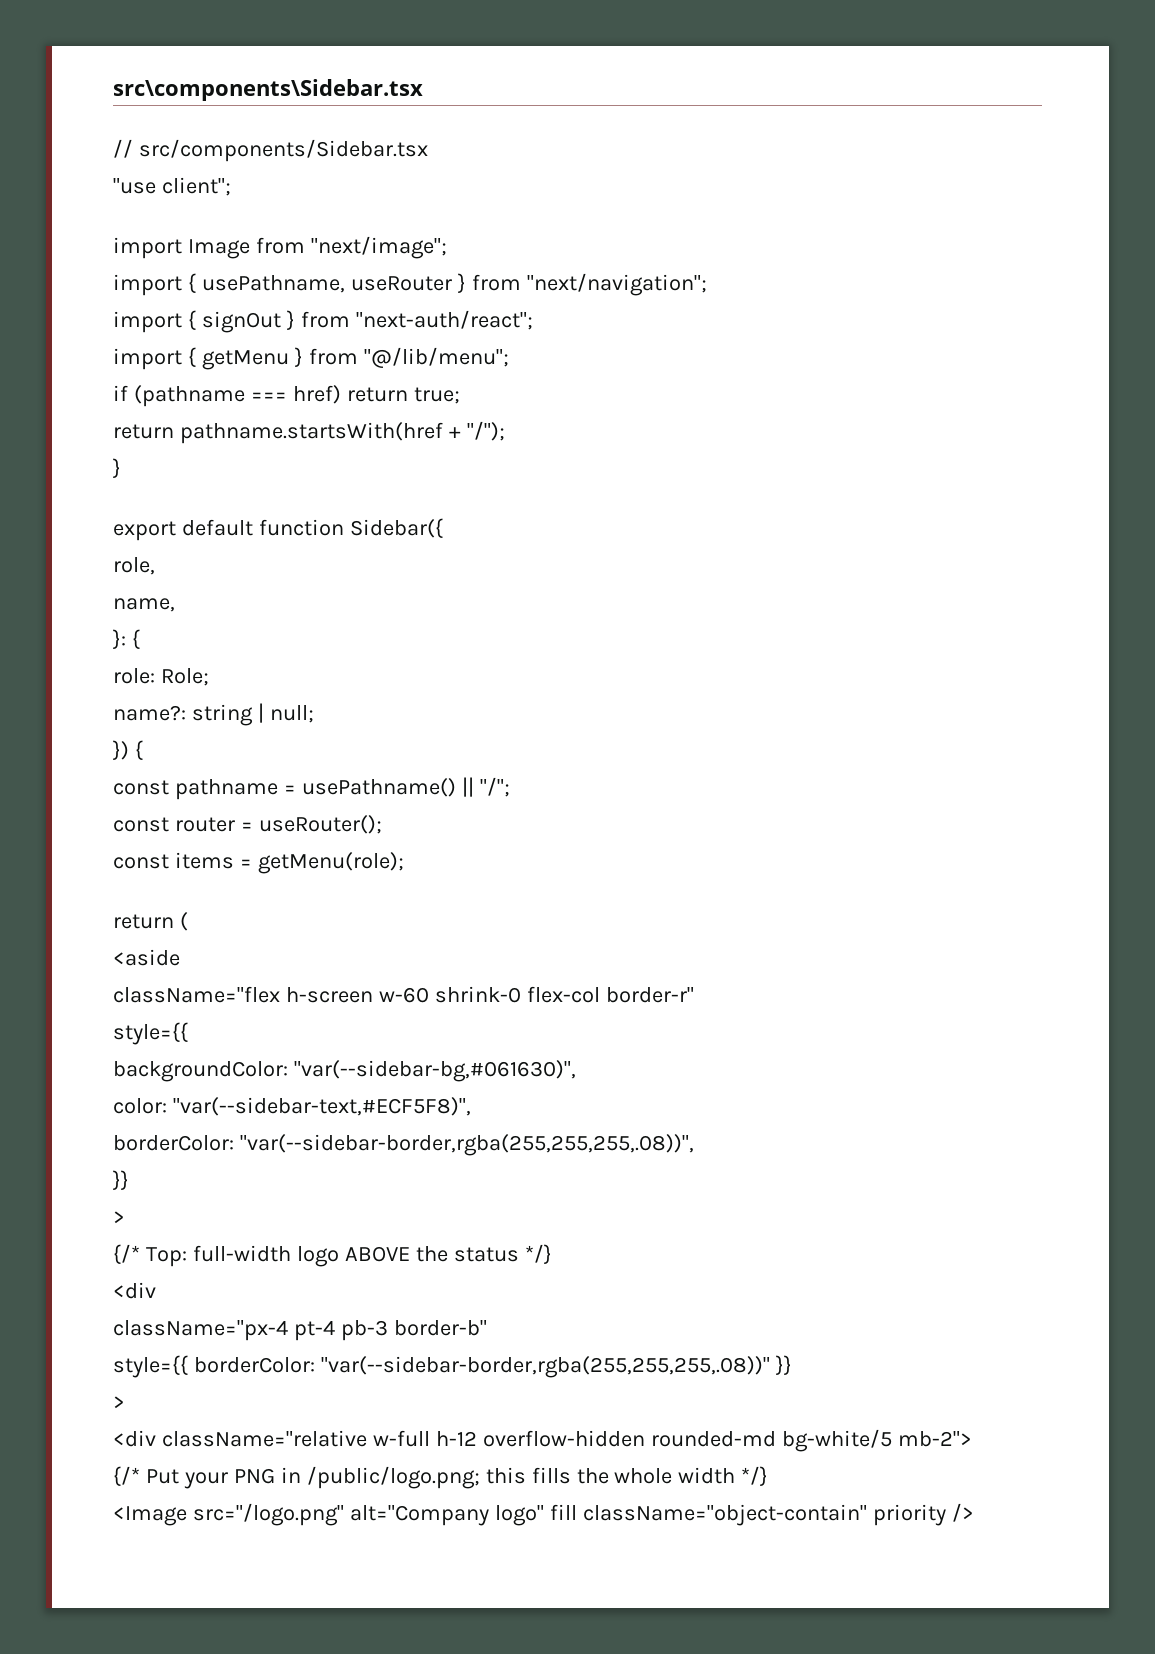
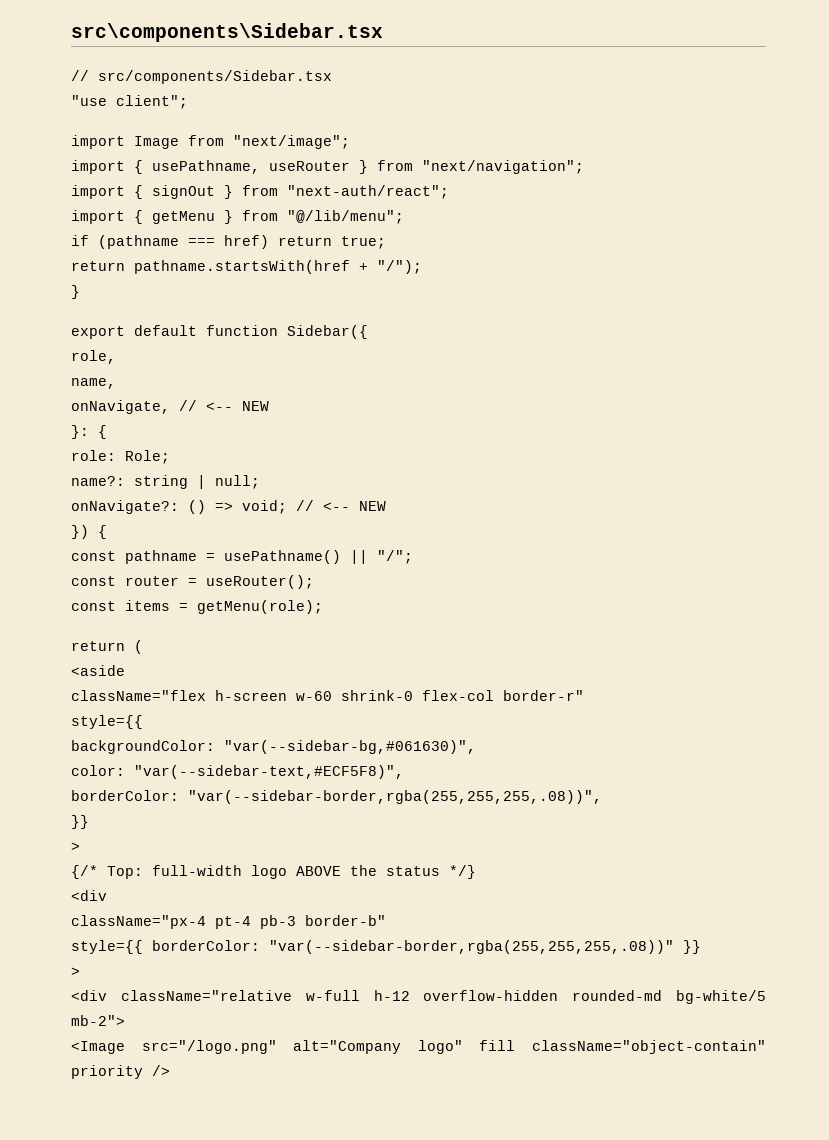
+ onNavigate, // <-- NEW
+ onNavigate?: () => void; // <-- NEW
- {/* Put your PNG in /public/logo.png; this fills the whole width */}

